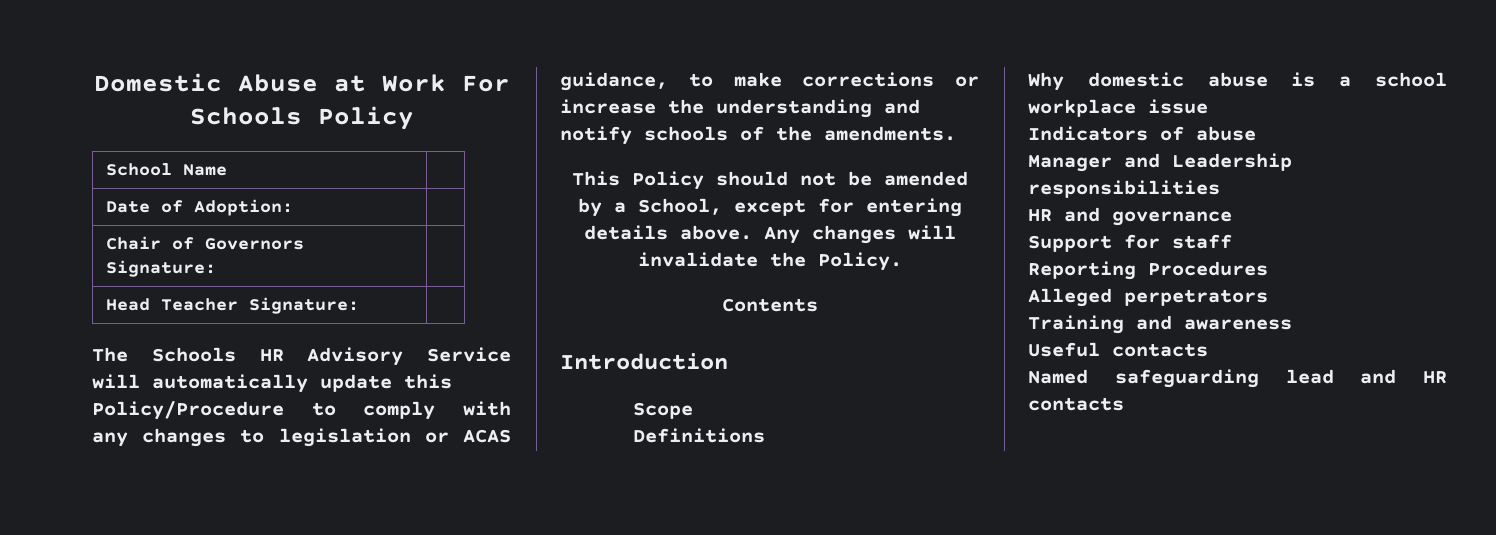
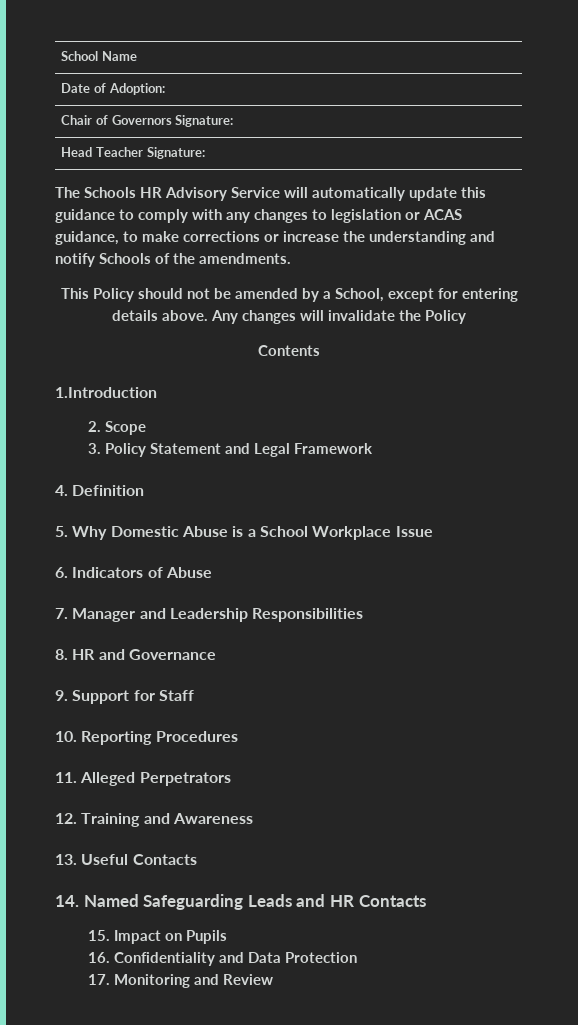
- Domestic Abuse at Work For Schools Policy
- The Schools HR Advisory Service will automatically update this Policy/Procedure to comply with any changes to legislation or ACAS guidance, to make corrections or increase the understanding and notify schools of the amendments.
+ The Schools HR Advisory Service will automatically update this guidance to comply with any changes to legislation or ACAS guidance, to make corrections or increase the understanding and notify Schools of the amendments.
- Any changes will invalidate the Policy.
+ Any changes will invalidate the Policy
- Introduction
- Scope
+ 1.Introduction
+ 2. Scope
- Definitions
- Why domestic abuse is a school workplace issue
- Indicators of abuse
- Manager and Leadership responsibilities
- HR and governance
- Support for staff
- Reporting Procedures
- Alleged perpetrators
- Training and awareness
- Useful contacts
- Named safeguarding lead and HR contacts
+ 3. Policy Statement and Legal Framework
+ 4. Definition
+ 5. Why Domestic Abuse is a School Workplace Issue
+ 6. Indicators of Abuse
+ 7. Manager and Leadership Responsibilities
+ 8. HR and Governance
+ 9. Support for Staff
+ 10. Reporting Procedures
+ 11. Alleged Perpetrators
+ 12. Training and Awareness
+ 13. Useful Contacts
+ 14. Named Safeguarding Leads and HR Contacts
+ 15. Impact on Pupils
+ 16. Confidentiality and Data Protection
+ 17. Monitoring and Review

